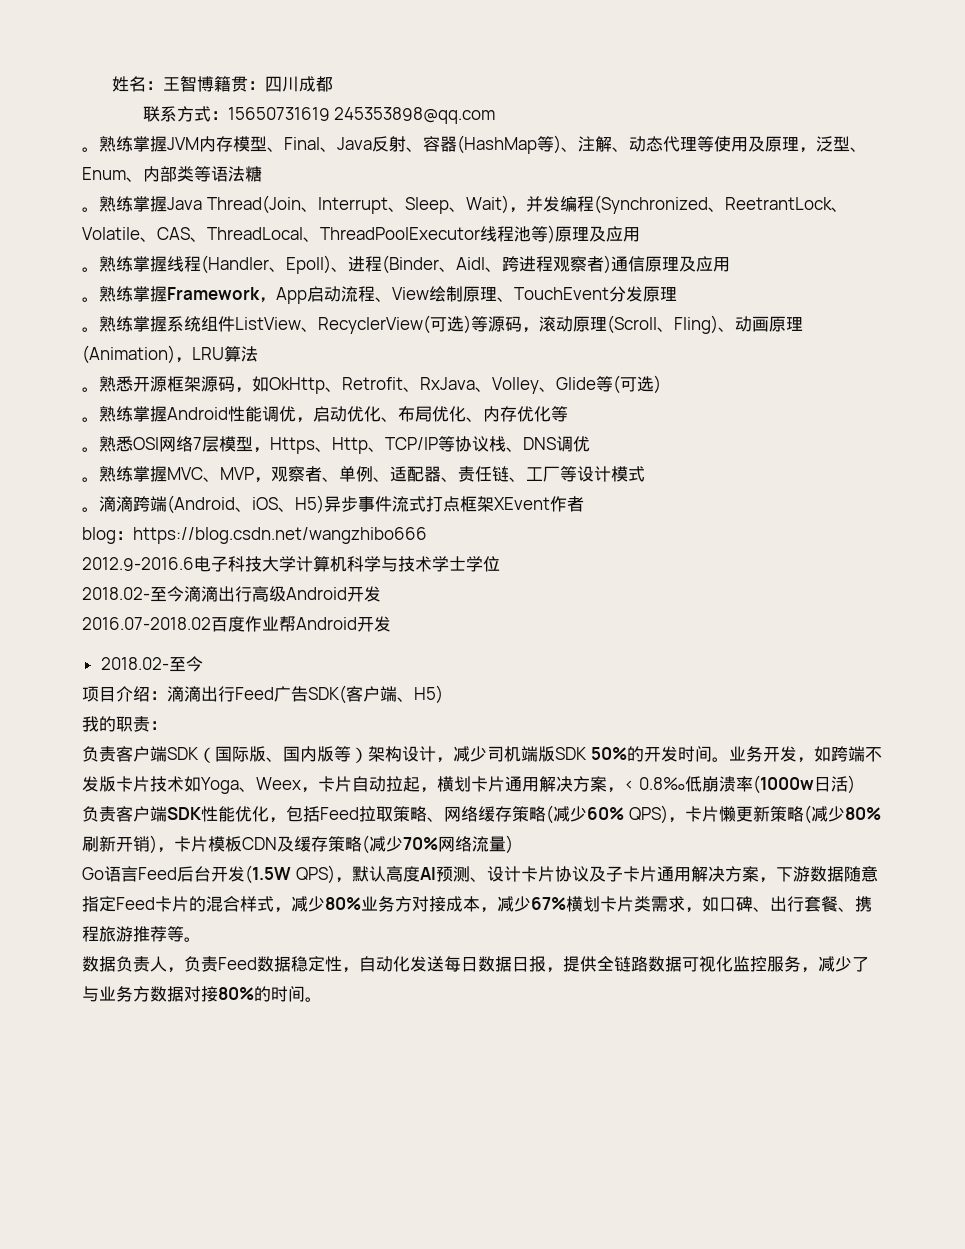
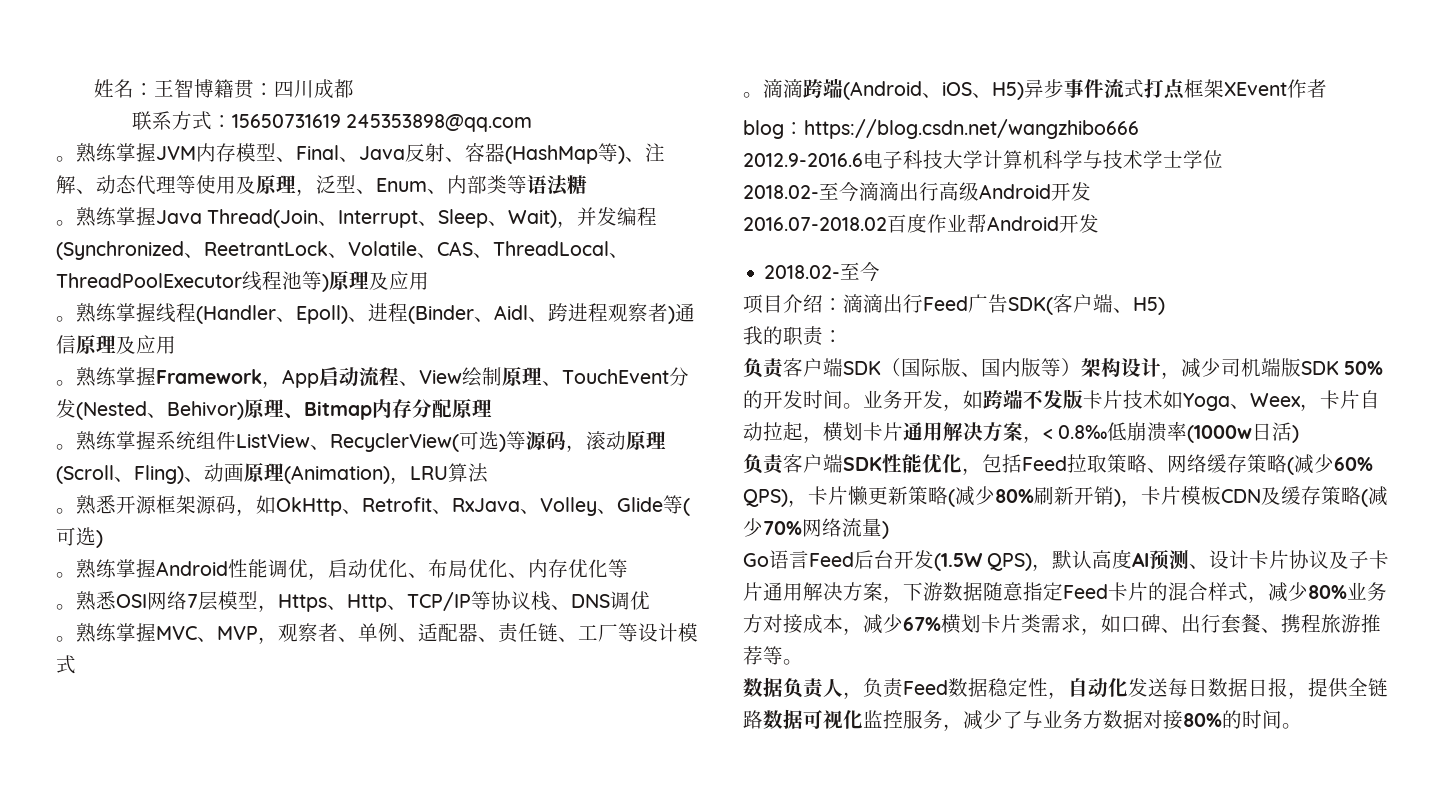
- 熟练掌握Framework，App启动流程、View绘制原理、TouchEvent分发原理
+ 熟练掌握Framework，App启动流程、View绘制原理、TouchEvent分发(Nested、Behivor)原理、Bitmap内存分配原理

